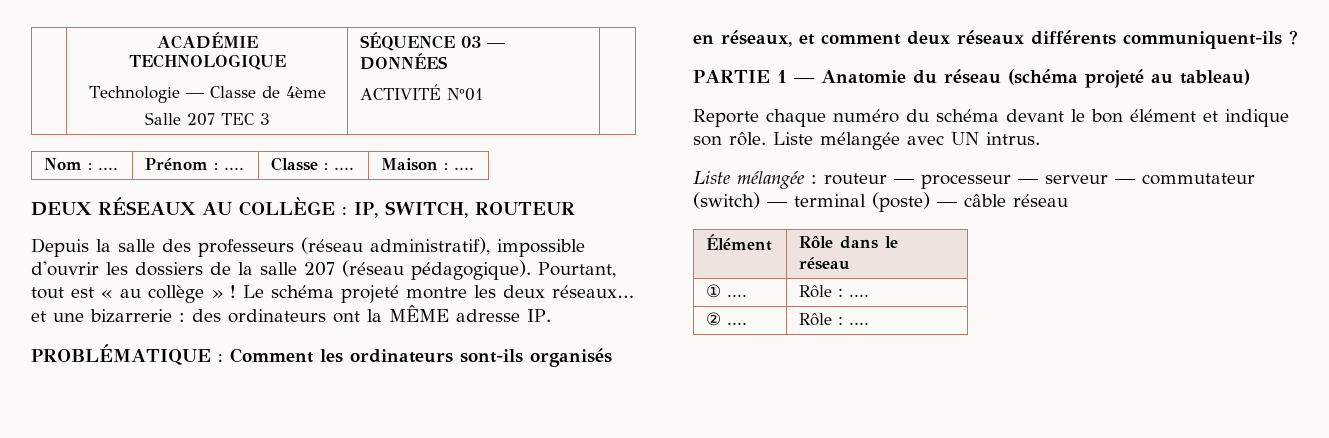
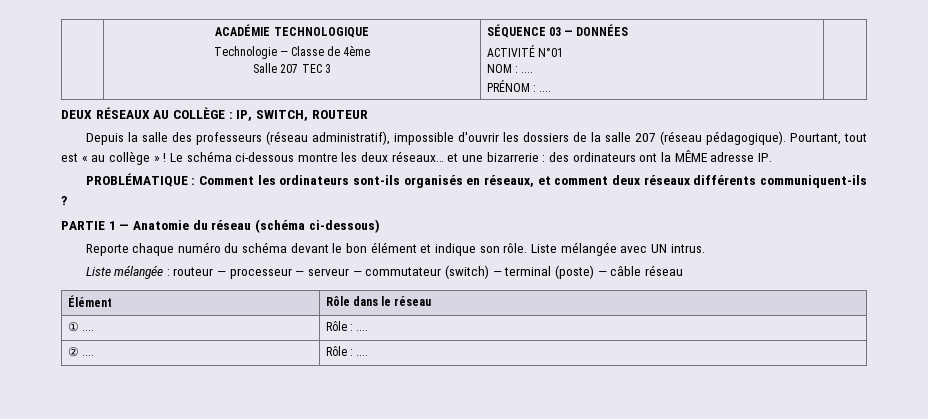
  | ACADÉMIE TECHNOLOGIQUE
  Technologie — Classe de 4ème
  Salle 207 TEC 3 | SÉQUENCE 03 — DONNÉES
- ACTIVITÉ N°01 |
- Nom : .... | Prénom : .... | Classe : .... | Maison : ....
+ ACTIVITÉ N°01
+ NOM : ....
+ PRÉNOM : .... |
- Le schéma projeté montre les deux réseaux… et une bizarrerie : des ordinateurs ont la MÊME adresse IP.
+ Le schéma ci-dessous montre les deux réseaux… et une bizarrerie : des ordinateurs ont la MÊME adresse IP.
- PARTIE 1 — Anatomie du réseau (schéma projeté au tableau)
+ PARTIE 1 — Anatomie du réseau (schéma ci-dessous)

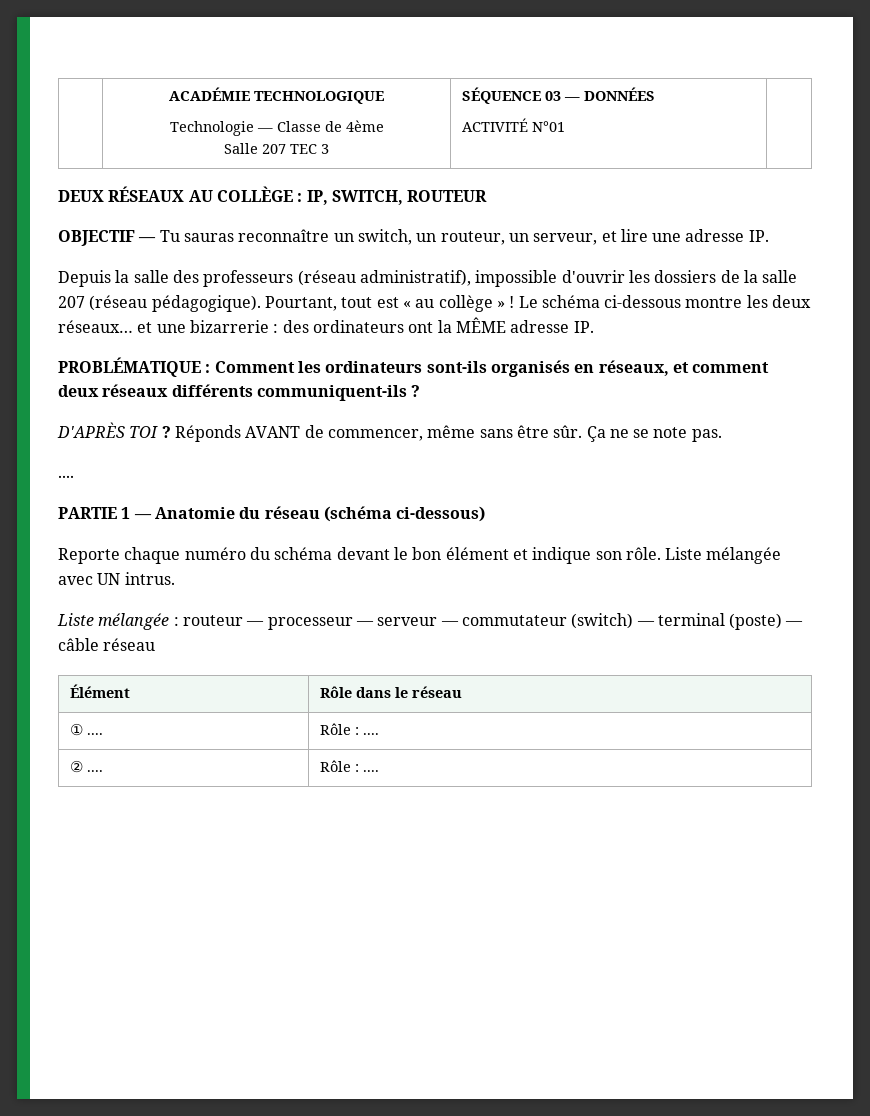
  | ACADÉMIE TECHNOLOGIQUE
  Technologie — Classe de 4ème
  Salle 207 TEC 3 | SÉQUENCE 03 — DONNÉES
- ACTIVITÉ N°01
- NOM : ....
- PRÉNOM : .... |
+ ACTIVITÉ N°01 |
+ OBJECTIF — Tu sauras reconnaître un switch, un routeur, un serveur, et lire une adresse IP.
+ D'APRÈS TOI ? Réponds AVANT de commencer, même sans être sûr. Ça ne se note pas.
+ ....

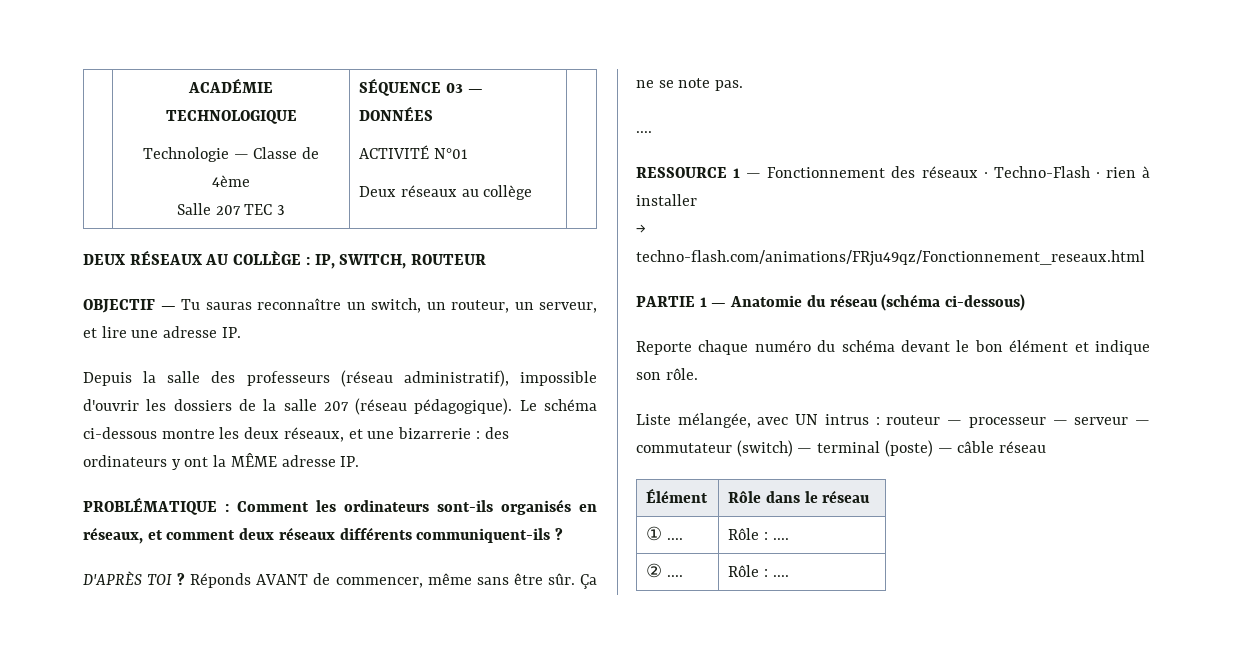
  | ACADÉMIE TECHNOLOGIQUE
  Technologie — Classe de 4ème
  Salle 207 TEC 3 | SÉQUENCE 03 — DONNÉES
- ACTIVITÉ N°01 |
+ ACTIVITÉ N°01
+ Deux réseaux au collège |
- Pourtant, tout est « au collège » !
- Le schéma ci-dessous montre les deux réseaux… et une bizarrerie : des ordinateurs ont la MÊME adresse IP.
+ Le schéma ci-dessous montre les deux réseaux, et une bizarrerie : des ordinateurs y ont la MÊME adresse IP.
+ RESSOURCE 1 — Fonctionnement des réseaux · Techno-Flash · rien à installer
+ → techno-flash.com/animations/FRju49qz/Fonctionnement_reseaux.html
- Reporte chaque numéro du schéma devant le bon élément et indique son rôle. Liste mélangée avec UN intrus.
- Liste mélangée : routeur — processeur — serveur — commutateur (switch) — terminal (poste) — câble réseau
+ Reporte chaque numéro du schéma devant le bon élément et indique son rôle.
+ Liste mélangée, avec UN intrus : routeur — processeur — serveur — commutateur (switch) — terminal (poste) — câble réseau

